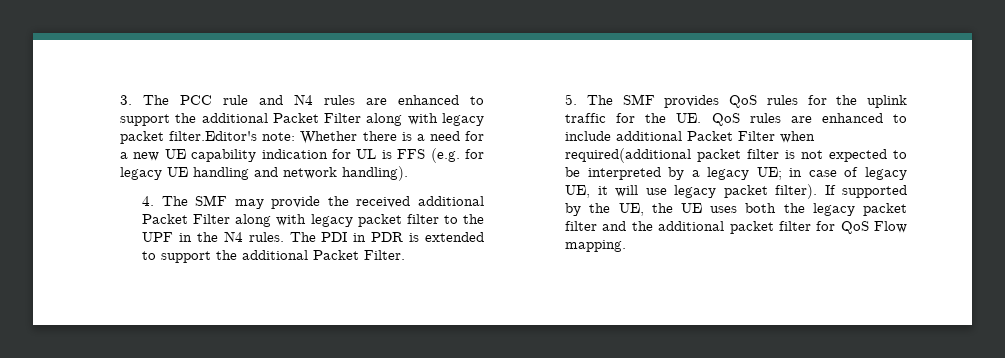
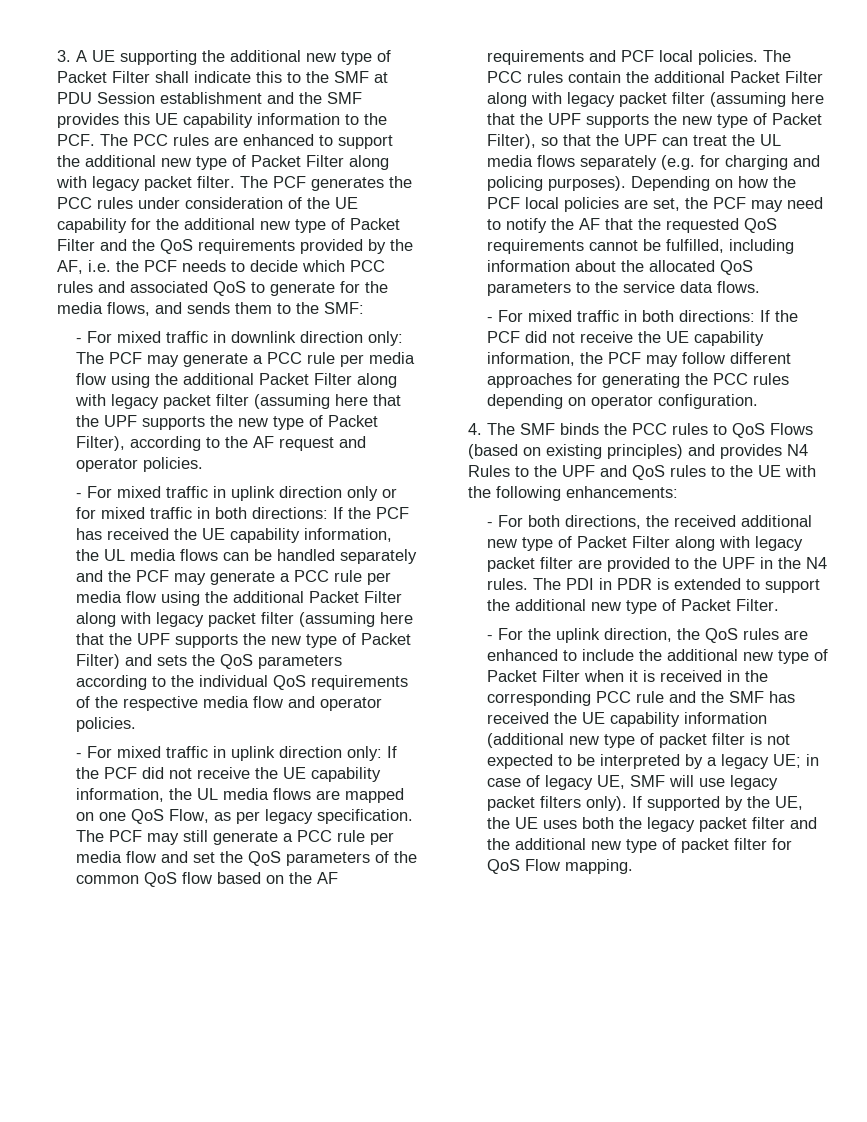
- 3. The PCC rule and N4 rules are enhanced to support the additional Packet Filter along with legacy packet filter.Editor's note: Whether there is a need for a new UE capability indication for UL is FFS (e.g. for legacy UE handling and network handling).
- 4. The SMF may provide the received additional Packet Filter along with legacy packet filter to the UPF in the N4 rules.
+ 3. A UE supporting the additional new type of Packet Filter shall indicate this to the SMF at PDU Session establishment and the SMF provides this UE capability information to the PCF. The PCC rules are enhanced to support the additional new type of Packet Filter along with legacy packet filter. The PCF generates the PCC rules under consideration of the UE capability for the additional new type of Packet Filter and the QoS requirements provided by the AF, i.e. the PCF needs to decide which PCC rules and associated QoS to generate for the media flows, and sends them to the SMF:
+ - For mixed traffic in downlink direction only: The PCF may generate a PCC rule per media flow using the additional Packet Filter along with legacy packet filter (assuming here that the UPF supports the new type of Packet Filter), according to the AF request and operator policies.
+ - For mixed traffic in uplink direction only or for mixed traffic in both directions: If the PCF has received the UE capability information, the UL media flows can be handled separately and the PCF may generate a PCC rule per media flow using the additional Packet Filter along with legacy packet filter (assuming here that the UPF supports the new type of Packet Filter) and sets the QoS parameters according to the individual QoS requirements of the respective media flow and operator policies.
+ - For mixed traffic in uplink direction only: If the PCF did not receive the UE capability information, the UL media flows are mapped on one QoS Flow, as per legacy specification. The PCF may still generate a PCC rule per media flow and set the QoS parameters of the common QoS flow based on the AF requirements and PCF local policies. The PCC rules contain the additional Packet Filter along with legacy packet filter (assuming here that the UPF supports the new type of Packet Filter), so that the UPF can treat the UL media flows separately (e.g. for charging and policing purposes). Depending on how the PCF local policies are set, the PCF may need to notify the AF that the requested QoS requirements cannot be fulfilled, including information about the allocated QoS parameters to the service data flows.
+ - For mixed traffic in both directions: If the PCF did not receive the UE capability information, the PCF may follow different approaches for generating the PCC rules depending on operator configuration.
+ 4. The SMF binds the PCC rules to QoS Flows (based on existing principles) and provides N4 Rules to the UPF and QoS rules to the UE with the following enhancements:
+ - For both directions, the received additional new type of Packet Filter along with legacy packet filter are provided to the UPF in the N4 rules.
- The PDI in PDR is extended to support the additional Packet Filter.
+ The PDI in PDR is extended to support the additional new type of Packet Filter.
- 5. The SMF provides QoS rules for the uplink traffic for the UE. QoS rules are enhanced to include additional Packet Filter when required(additional packet filter is not expected to be interpreted by a legacy UE; in case of legacy UE, it will use legacy packet filter).
+ - For the uplink direction, the QoS rules are enhanced to include the additional new type of Packet Filter when it is received in the corresponding PCC rule and the SMF has received the UE capability information (additional new type of packet filter is not expected to be interpreted by a legacy UE; in case of legacy UE, SMF will use legacy packet filters only).
- If supported by the UE, the UE uses both the legacy packet filter and the additional packet filter for QoS Flow mapping.
+ If supported by the UE, the UE uses both the legacy packet filter and the additional new type of packet filter for QoS Flow mapping.

